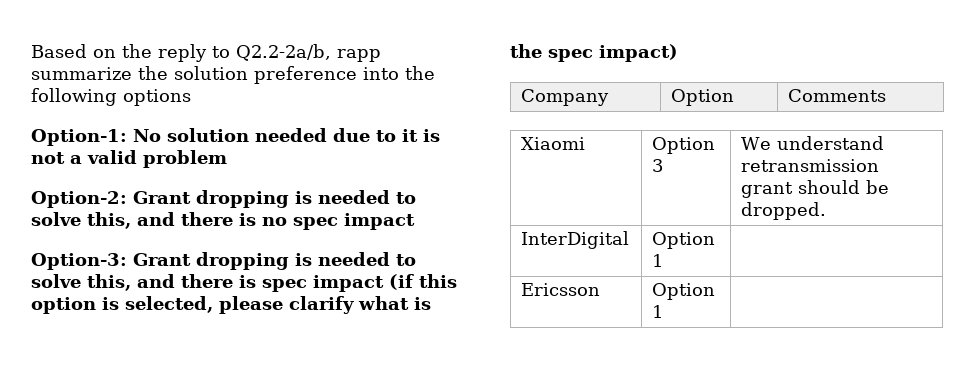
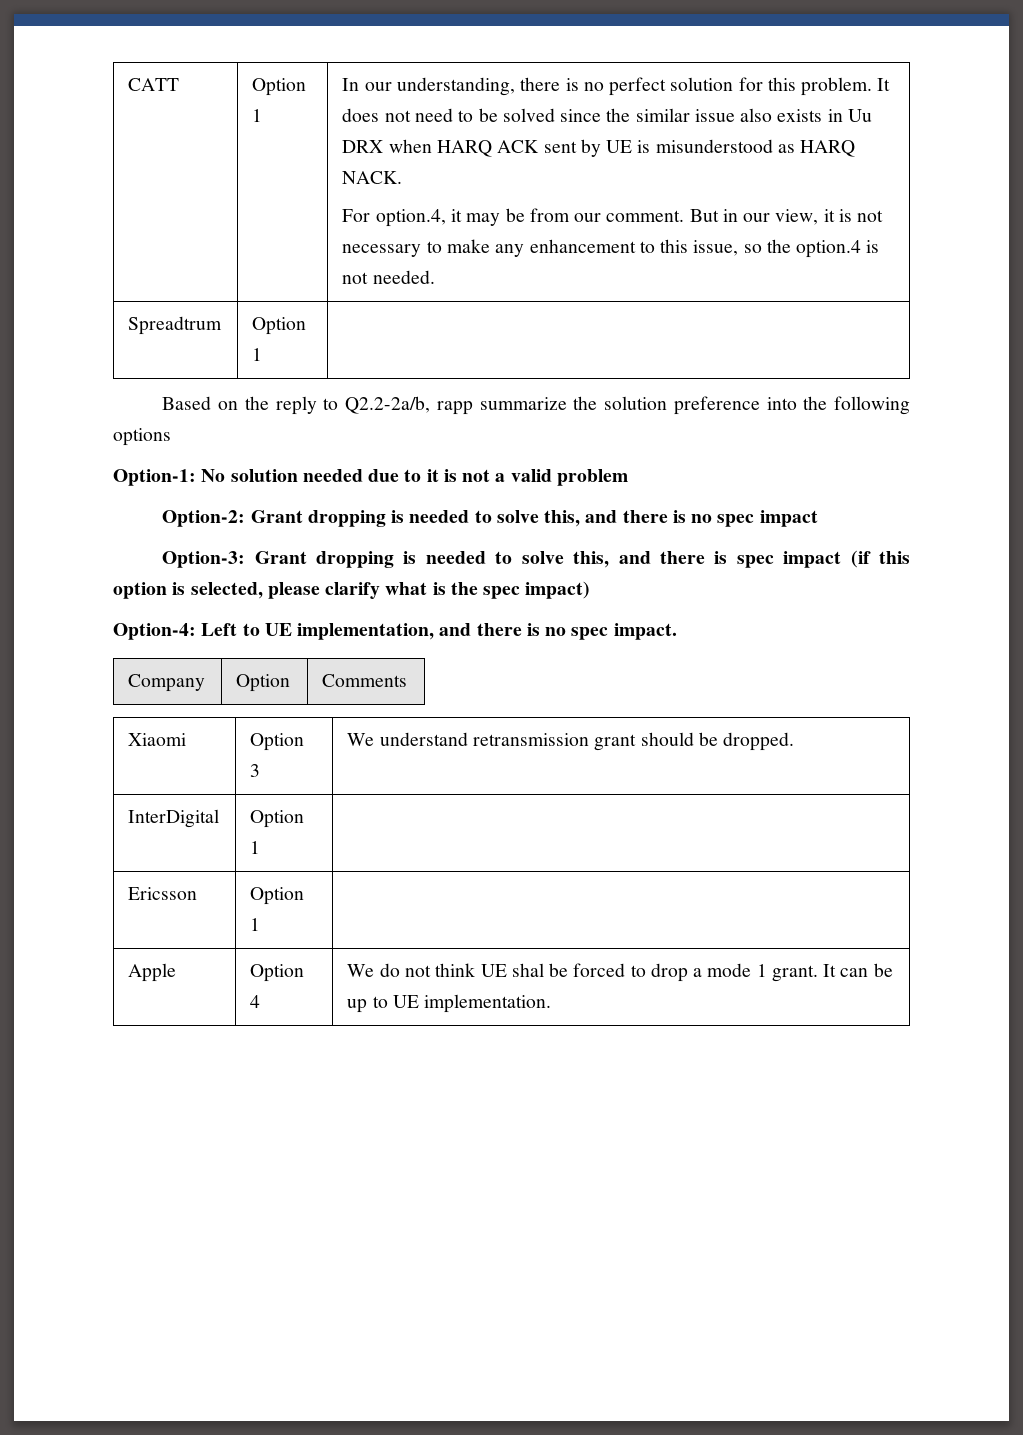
+ CATT | Option 1 | In our understanding, there is no perfect solution for this problem. It does not need to be solved since the similar issue also exists in Uu DRX when HARQ ACK sent by UE is misunderstood as HARQ NACK.
+ For option.4, it may be from our comment. But in our view, it is not necessary to make any enhancement to this issue, so the option.4 is not needed.
+ Spreadtrum | Option 1 |
+ Option-4: Left to UE implementation, and there is no spec impact.
+ Apple | Option 4 | We do not think UE shal be forced to drop a mode 1 grant. It can be up to UE implementation.

